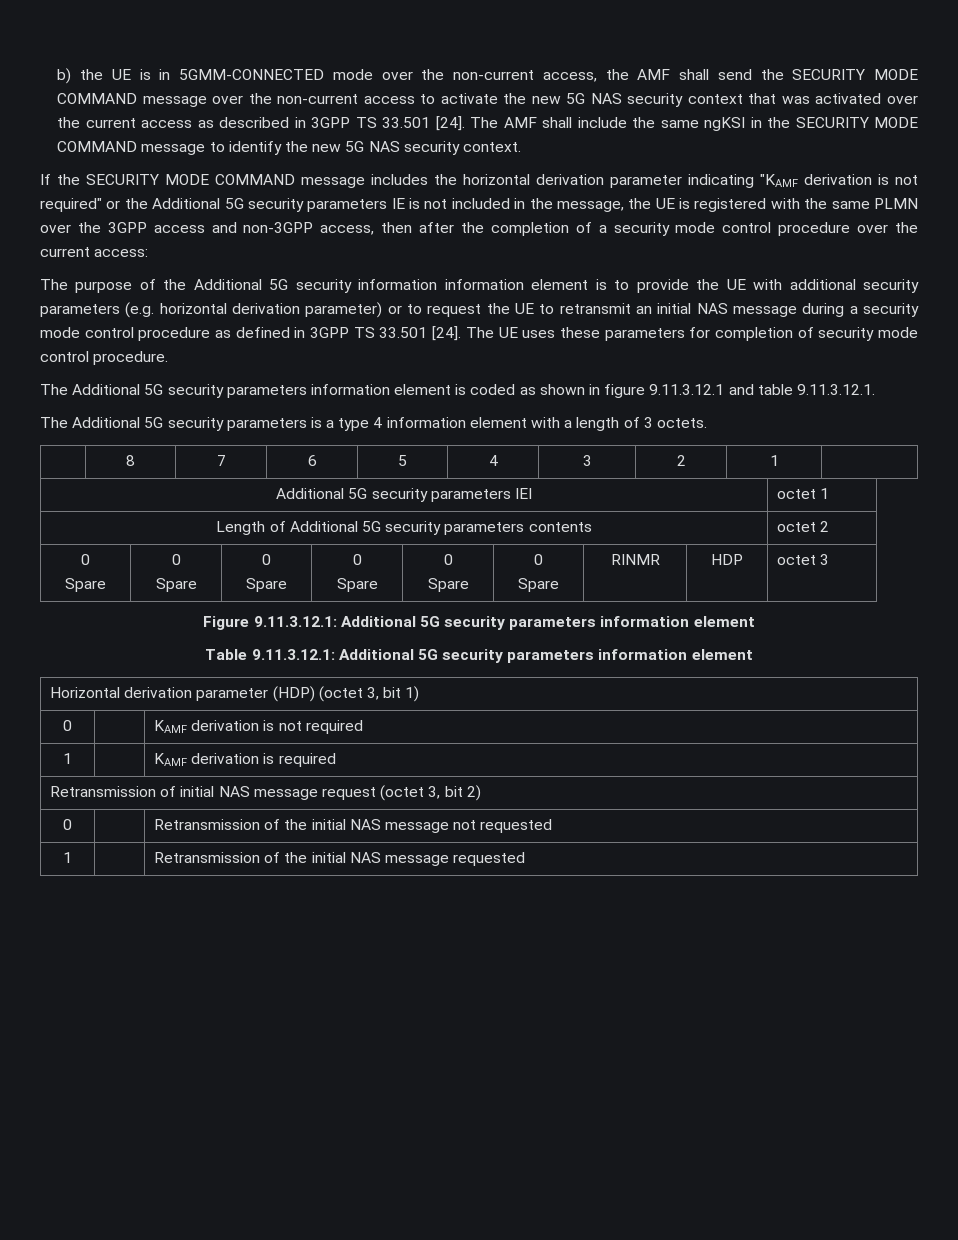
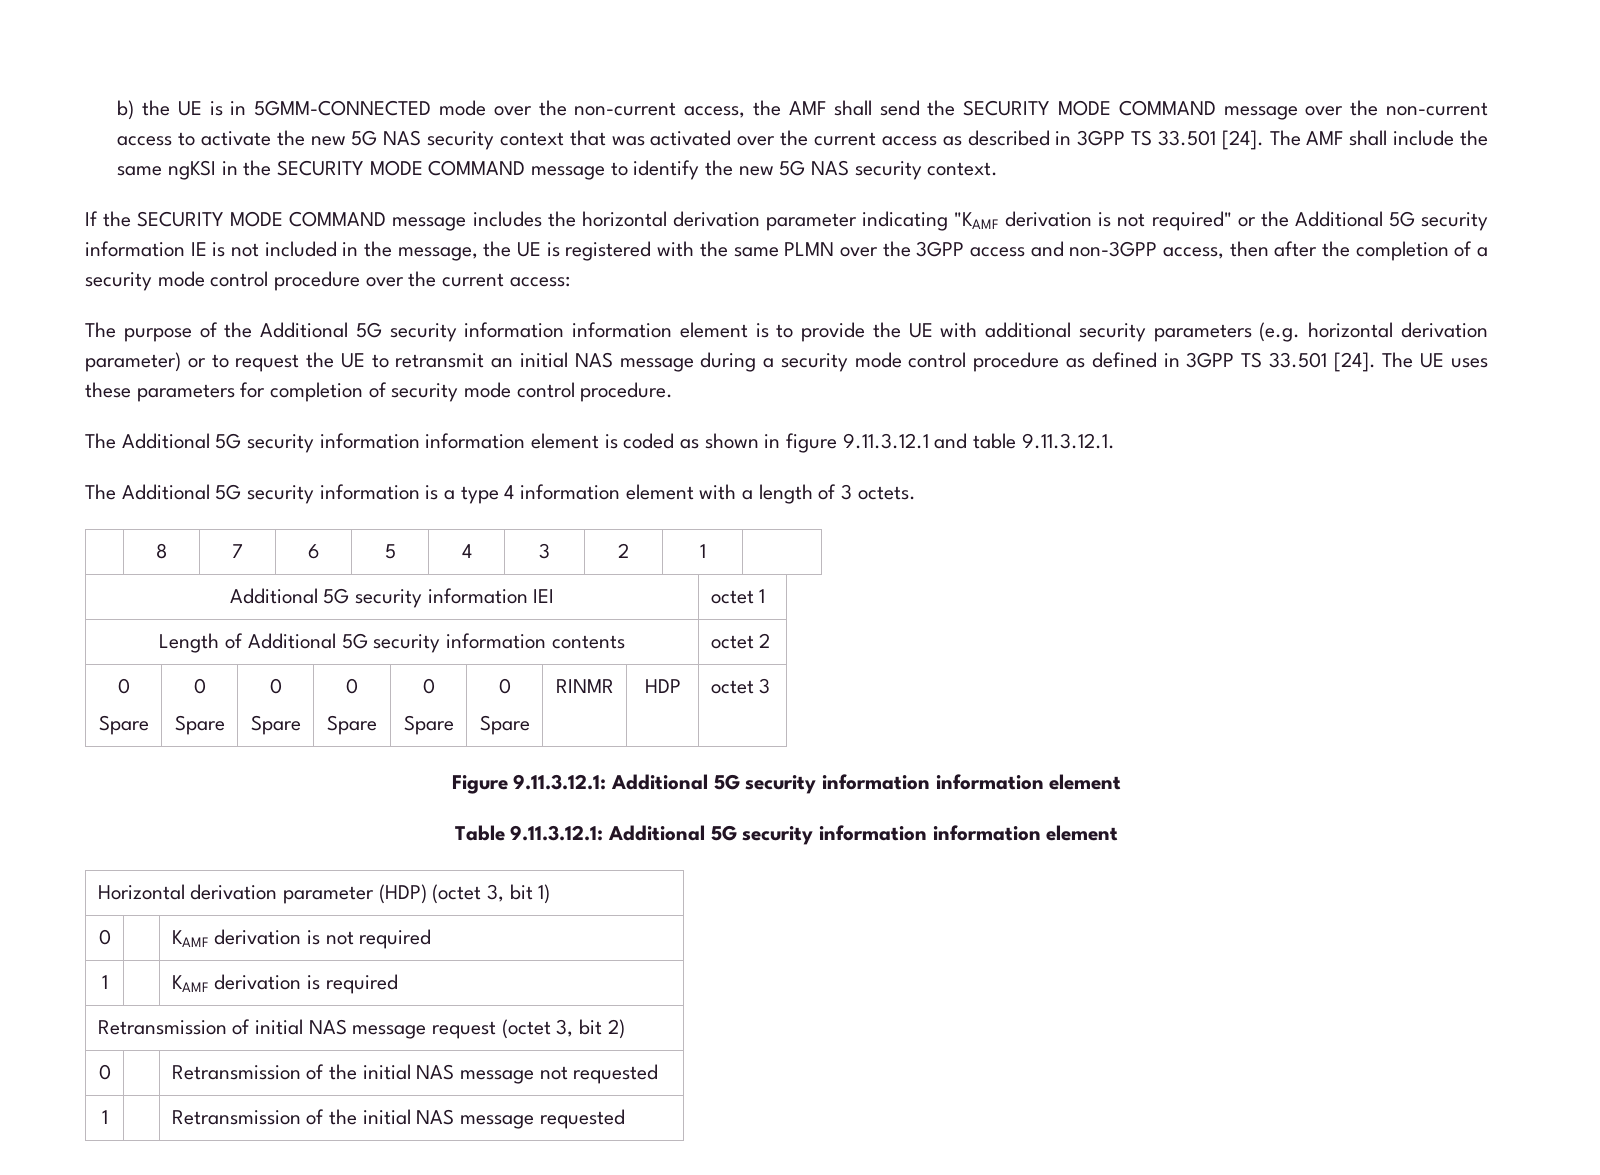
- If the SECURITY MODE COMMAND message includes the horizontal derivation parameter indicating "KAMF derivation is not required" or the Additional 5G security parameters IE is not included in the message, the UE is registered with the same PLMN over the 3GPP access and non-3GPP access, then after the completion of a security mode control procedure over the current access:
+ If the SECURITY MODE COMMAND message includes the horizontal derivation parameter indicating "KAMF derivation is not required" or the Additional 5G security information IE is not included in the message, the UE is registered with the same PLMN over the 3GPP access and non-3GPP access, then after the completion of a security mode control procedure over the current access:
- The Additional 5G security parameters information element is coded as shown in figure 9.11.3.12.1 and table 9.11.3.12.1.
+ The Additional 5G security information information element is coded as shown in figure 9.11.3.12.1 and table 9.11.3.12.1.
- The Additional 5G security parameters is a type 4 information element with a length of 3 octets.
+ The Additional 5G security information is a type 4 information element with a length of 3 octets.
- Additional 5G security parameters IEI | octet 1
+ Additional 5G security information IEI | octet 1
- Length of Additional 5G security parameters contents | octet 2
+ Length of Additional 5G security information contents | octet 2
- Figure 9.11.3.12.1: Additional 5G security parameters information element
+ Figure 9.11.3.12.1: Additional 5G security information information element
- Table 9.11.3.12.1: Additional 5G security parameters information element
+ Table 9.11.3.12.1: Additional 5G security information information element

